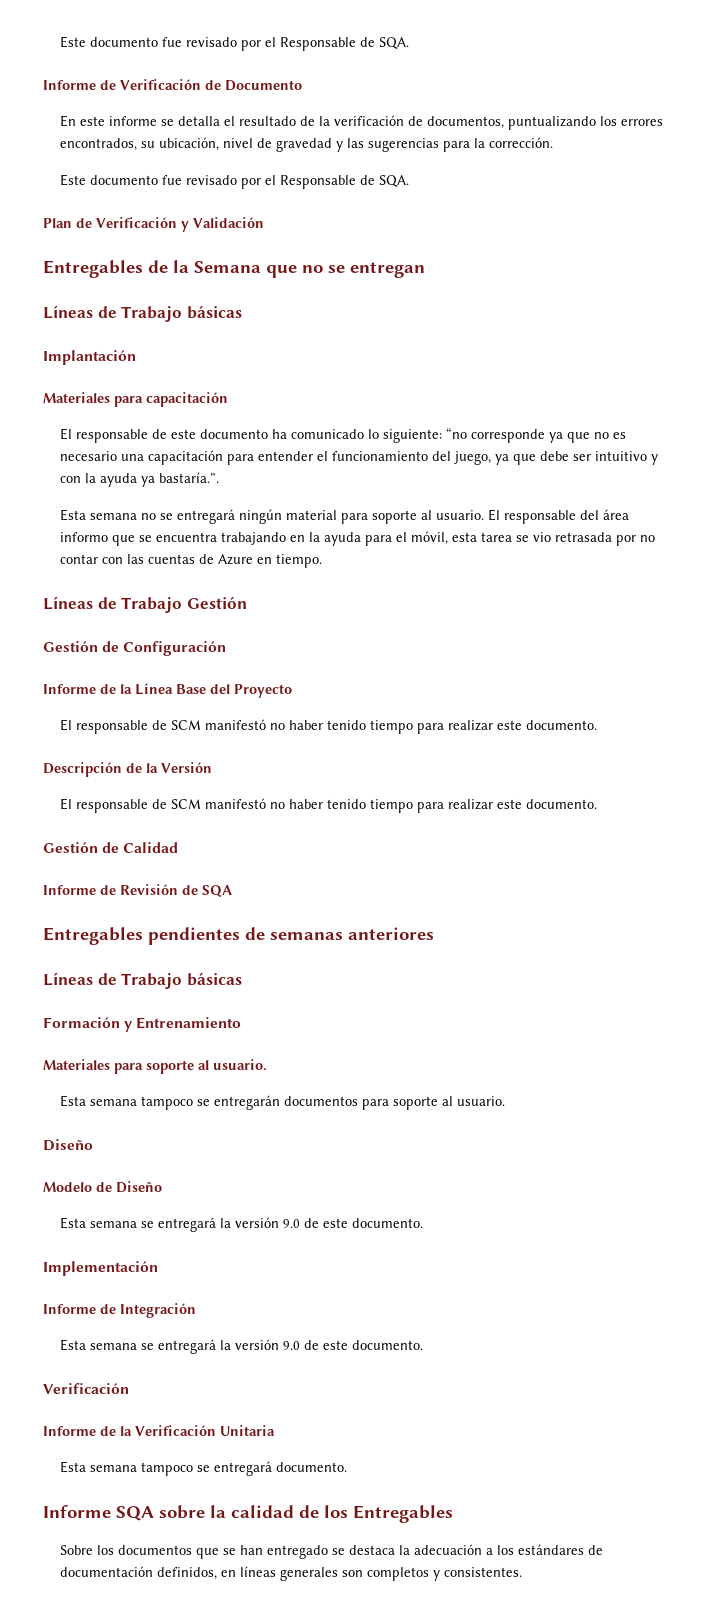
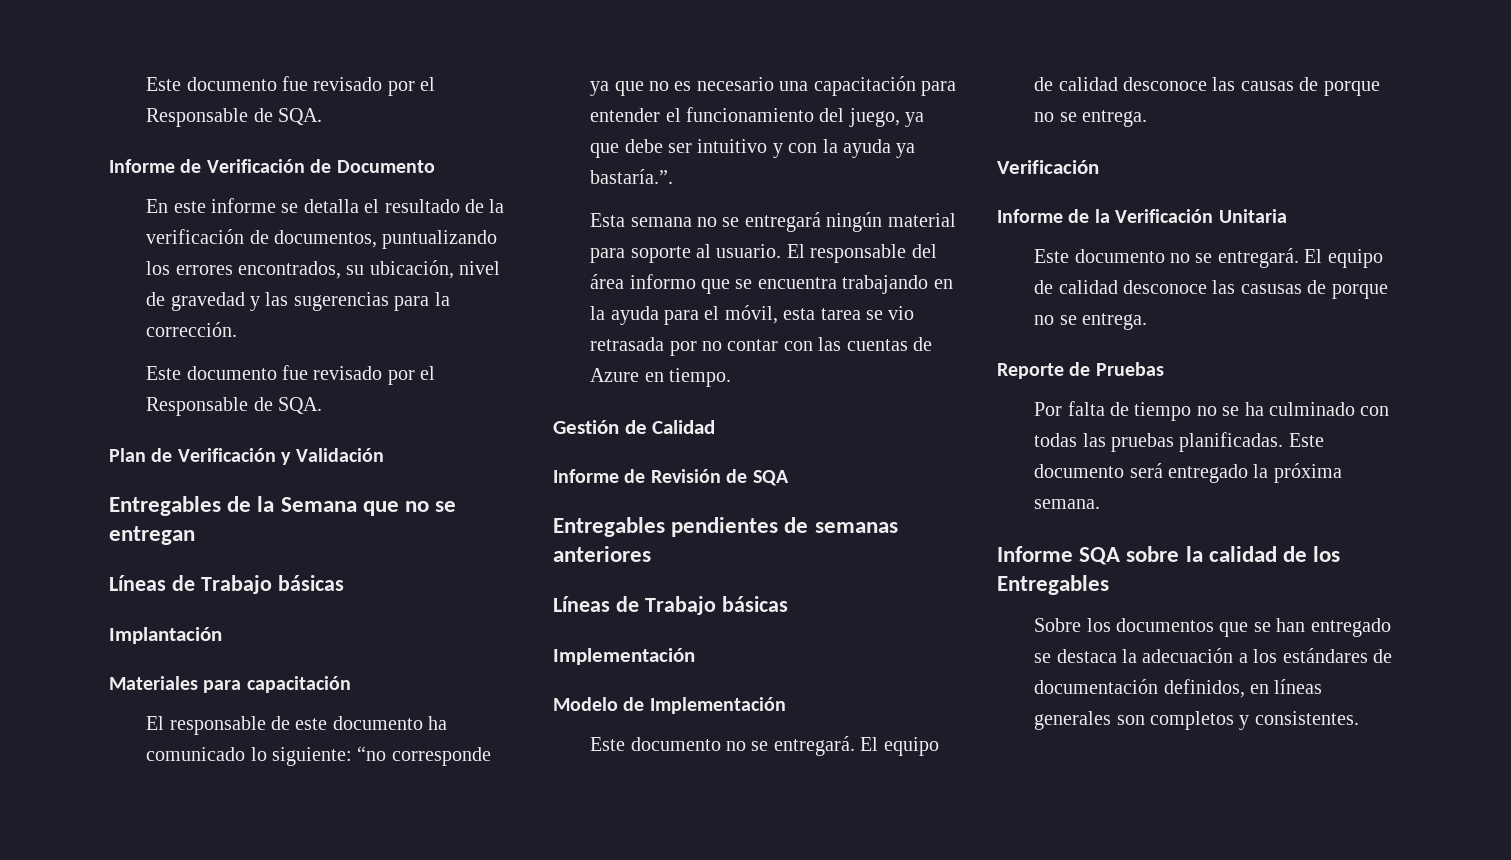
- Líneas de Trabajo Gestión
- Gestión de Configuración
- Informe de la Línea Base del Proyecto
- El responsable de SCM manifestó no haber tenido tiempo para realizar este documento.
- Descripción de la Versión
- El responsable de SCM manifestó no haber tenido tiempo para realizar este documento.
  Entregables pendientes de semanas anteriores
  Líneas de Trabajo básicas
- Formación y Entrenamiento
- Materiales para soporte al usuario.
- Esta semana tampoco se entregarán documentos para soporte al usuario.
- Diseño
- Modelo de Diseño
- Esta semana se entregará la versión 9.0 de este documento.
  Implementación
- Informe de Integración
- Esta semana se entregará la versión 9.0 de este documento.
+ Modelo de Implementación
+ Este documento no se entregará. El equipo de calidad desconoce las causas de porque no se entrega.
- Esta semana tampoco se entregará documento.
+ Este documento no se entregará. El equipo de calidad desconoce las casusas de porque no se entrega.
+ Reporte de Pruebas
+ Por falta de tiempo no se ha culminado con todas las pruebas planificadas. Este documento será entregado la próxima semana.

